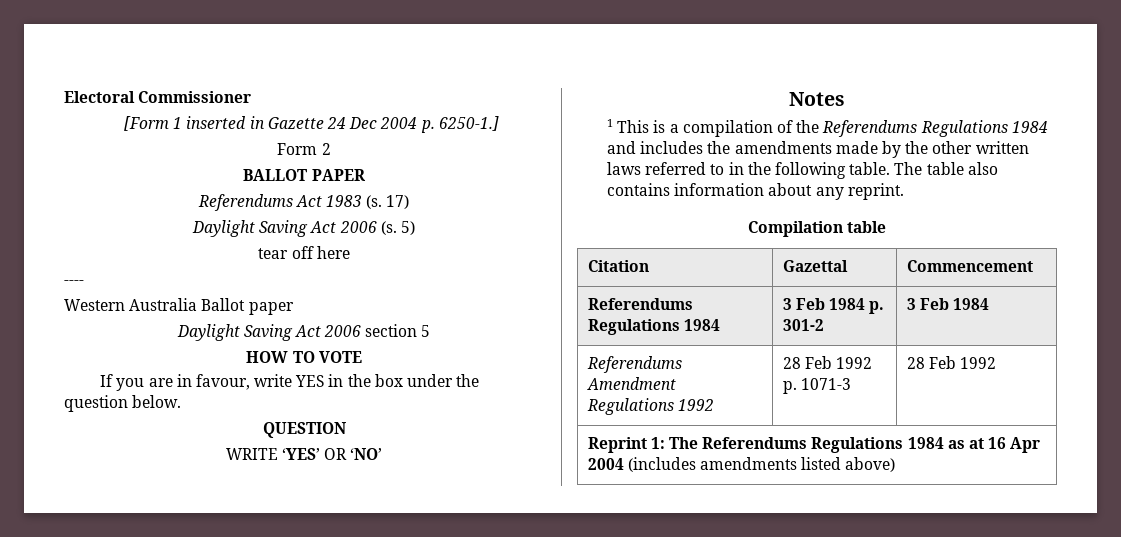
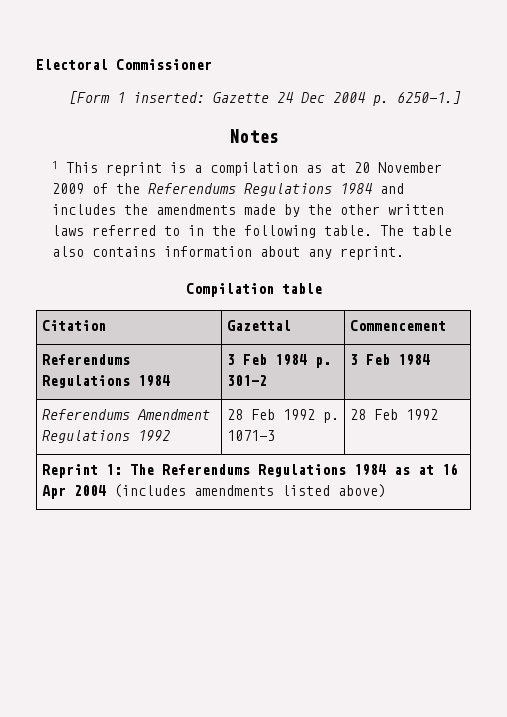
- [Form 1 inserted in Gazette 24 Dec 2004 p. 6250-1.]
+ [Form 1 inserted: Gazette 24 Dec 2004 p. 6250-1.]
- Form 2
- BALLOT PAPER
- Referendums Act 1983 (s. 17)
- Daylight Saving Act 2006 (s. 5)
- tear off here
- ----
- Western Australia Ballot paper
- Daylight Saving Act 2006 section 5
- HOW TO VOTE
- If you are in favour, write YES in the box under the question below.
- QUESTION
- WRITE ‘YES’ OR ‘NO’
- 1 This is a compilation of the Referendums Regulations 1984 and includes the amendments made by the other written laws referred to in the following table.
+ 1 This reprint is a compilation as at 20 November 2009 of the Referendums Regulations 1984 and includes the amendments made by the other written laws referred to in the following table.

